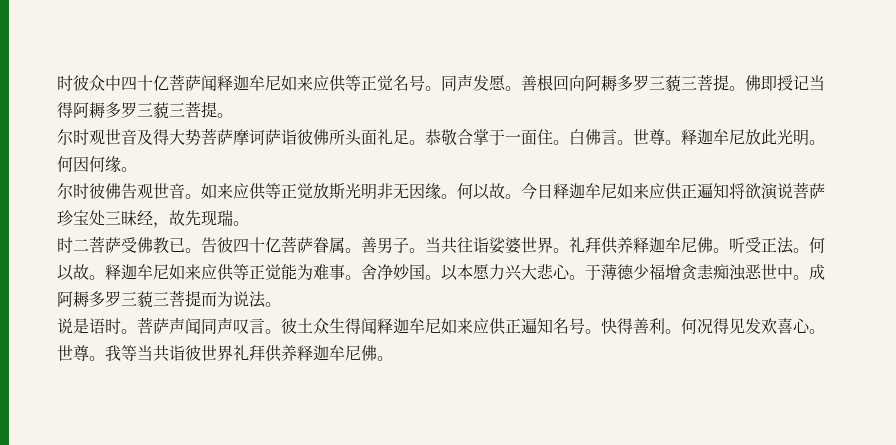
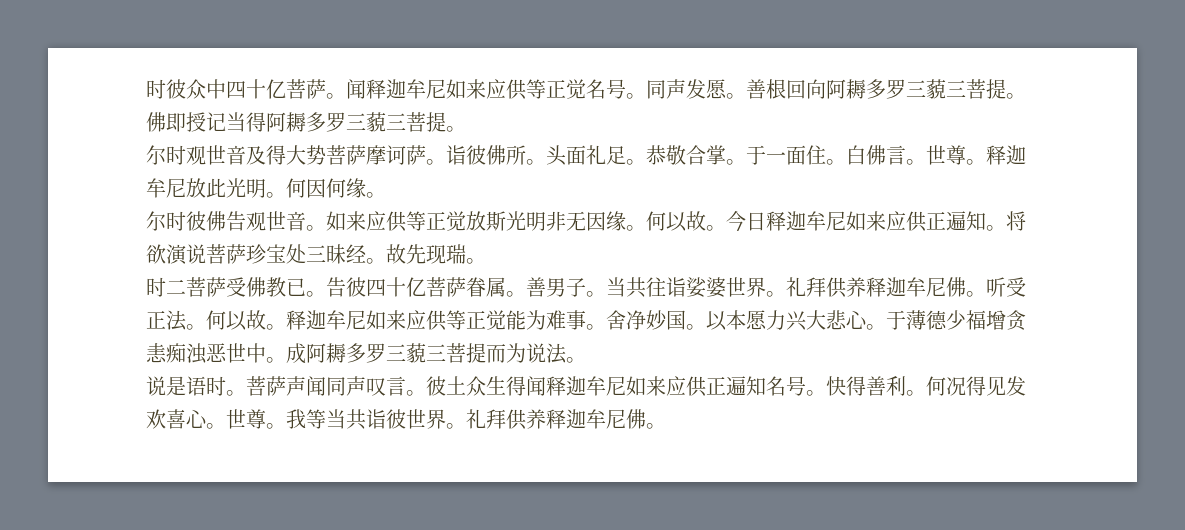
- 时彼众中四十亿菩萨闻释迦牟尼如来应供等正觉名号。
+ 时彼众中四十亿菩萨。闻释迦牟尼如来应供等正觉名号。
- 尔时观世音及得大势菩萨摩诃萨诣彼佛所头面礼足。
+ 尔时观世音及得大势菩萨摩诃萨。诣彼佛所。头面礼足。
- 恭敬合掌于一面住。
+ 恭敬合掌。于一面住。
- 今日释迦牟尼如来应供正遍知将欲演说菩萨珍宝处三昧经，故先现瑞。
+ 今日释迦牟尼如来应供正遍知。将欲演说菩萨珍宝处三昧经。故先现瑞。
- 我等当共诣彼世界礼拜供养释迦牟尼佛。
+ 我等当共诣彼世界。礼拜供养释迦牟尼佛。

